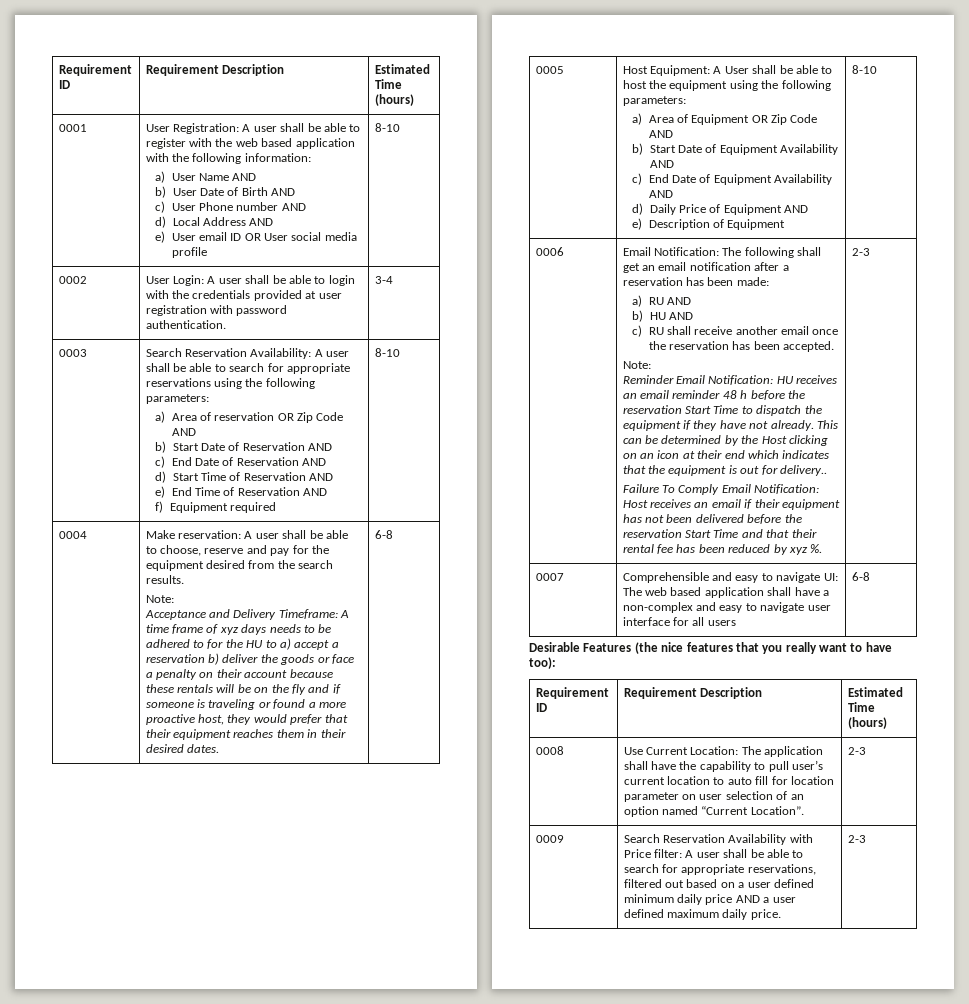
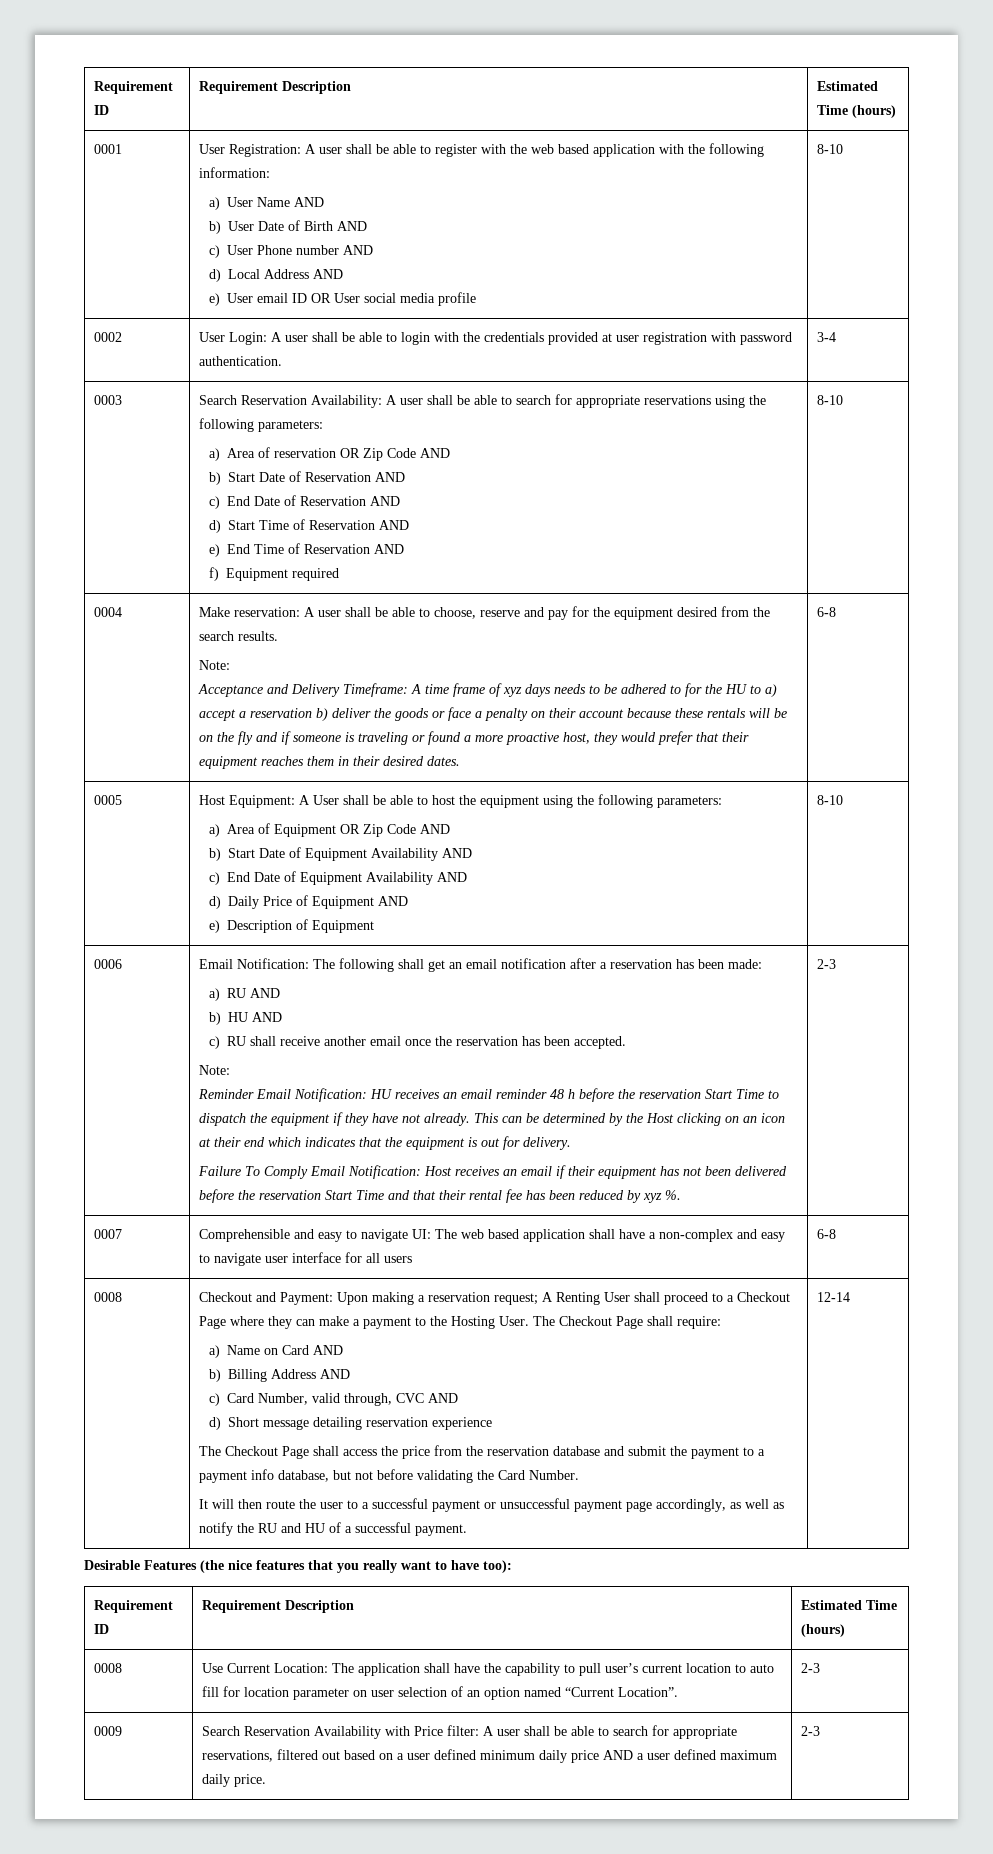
- This can be determined by the Host clicking on an icon at their end which indicates that the equipment is out for delivery..
+ This can be determined by the Host clicking on an icon at their end which indicates that the equipment is out for delivery.
+ 0008 | Checkout and Payment: Upon making a reservation request; A Renting User shall proceed to a Checkout Page where they can make a payment to the Hosting User. The Checkout Page shall require:
+ a) Name on Card AND
+ b) Billing Address AND
+ c) Card Number, valid through, CVC AND
+ d) Short message detailing reservation experience
+ The Checkout Page shall access the price from the reservation database and submit the payment to a payment info database, but not before validating the Card Number.
+ It will then route the user to a successful payment or unsuccessful payment page accordingly, as well as notify the RU and HU of a successful payment. | 12-14

